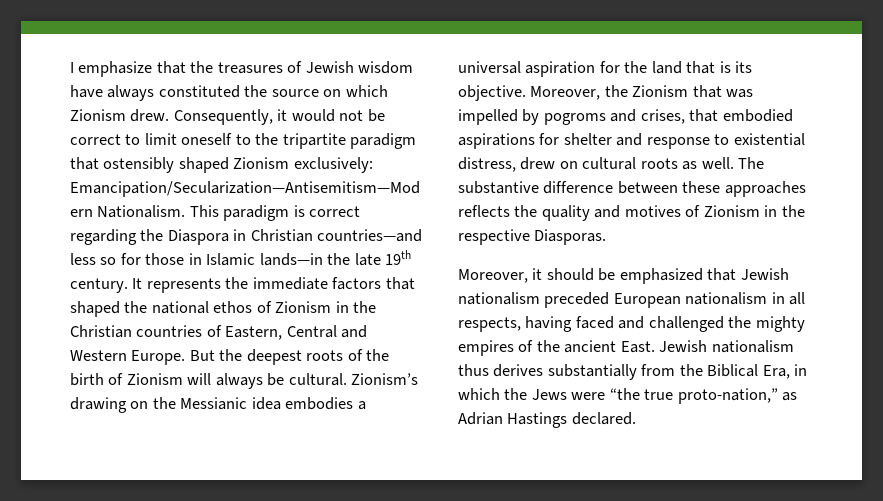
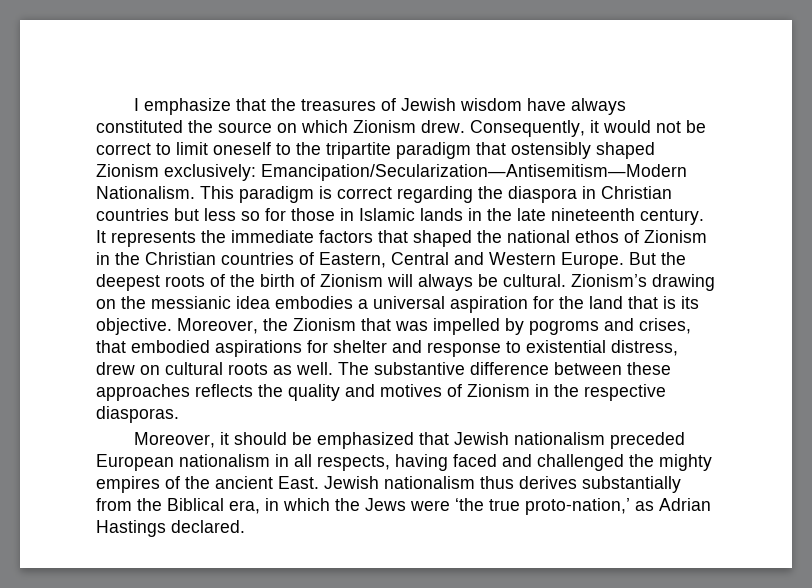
- This paradigm is correct regarding the Diaspora in Christian countries—and less so for those in Islamic lands—in the late 19th century.
+ This paradigm is correct regarding the diaspora in Christian countries but less so for those in Islamic lands in the late nineteenth century.
- Zionism’s drawing on the Messianic idea embodies a universal aspiration for the land that is its objective.
+ Zionism’s drawing on the messianic idea embodies a universal aspiration for the land that is its objective.
- The substantive difference between these approaches reflects the quality and motives of Zionism in the respective Diasporas.
+ The substantive difference between these approaches reflects the quality and motives of Zionism in the respective diasporas.
- Jewish nationalism thus derives substantially from the Biblical Era, in which the Jews were “the true proto-nation,” as Adrian Hastings declared.
+ Jewish nationalism thus derives substantially from the Biblical era, in which the Jews were ‘the true proto-nation,’ as Adrian Hastings declared.

